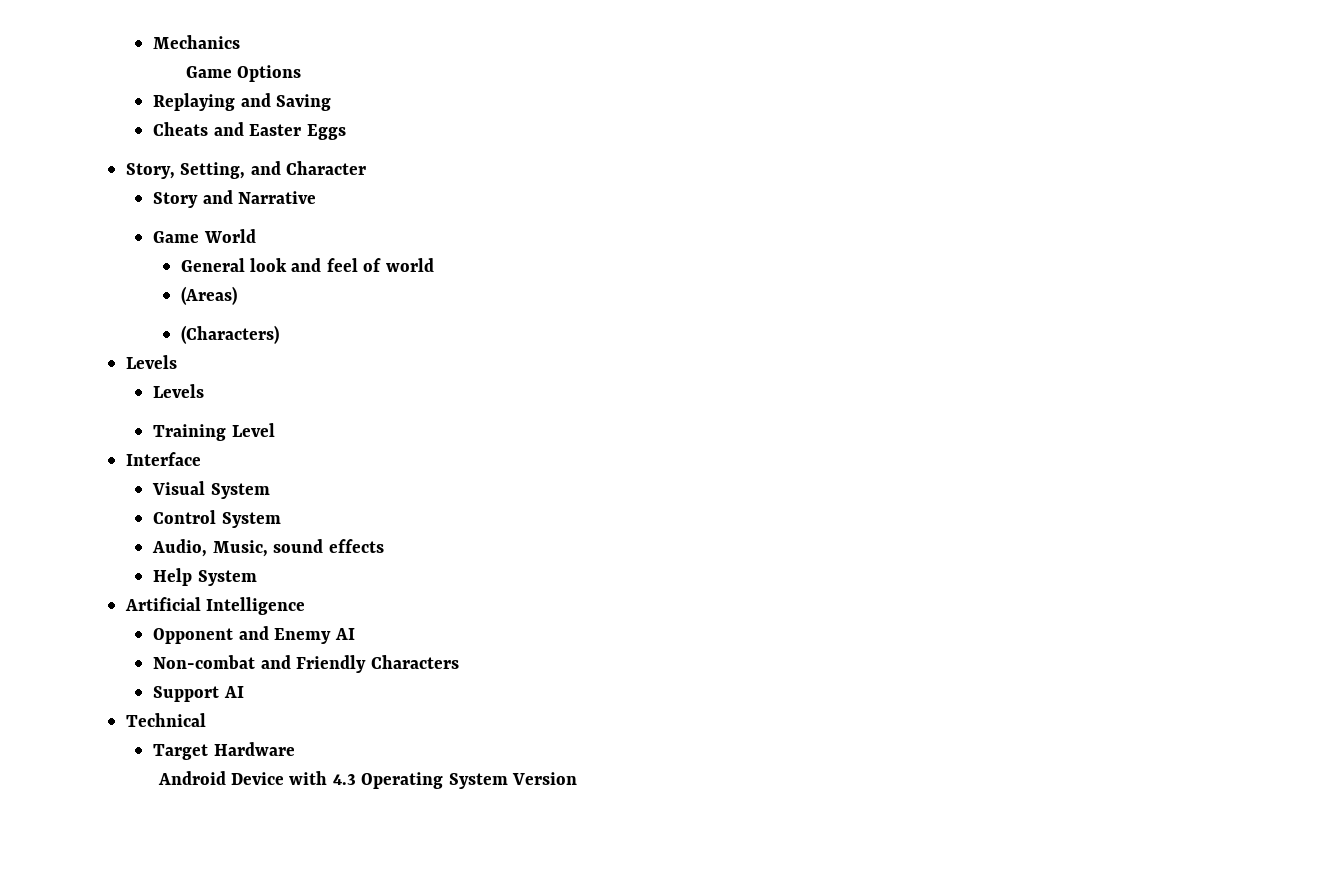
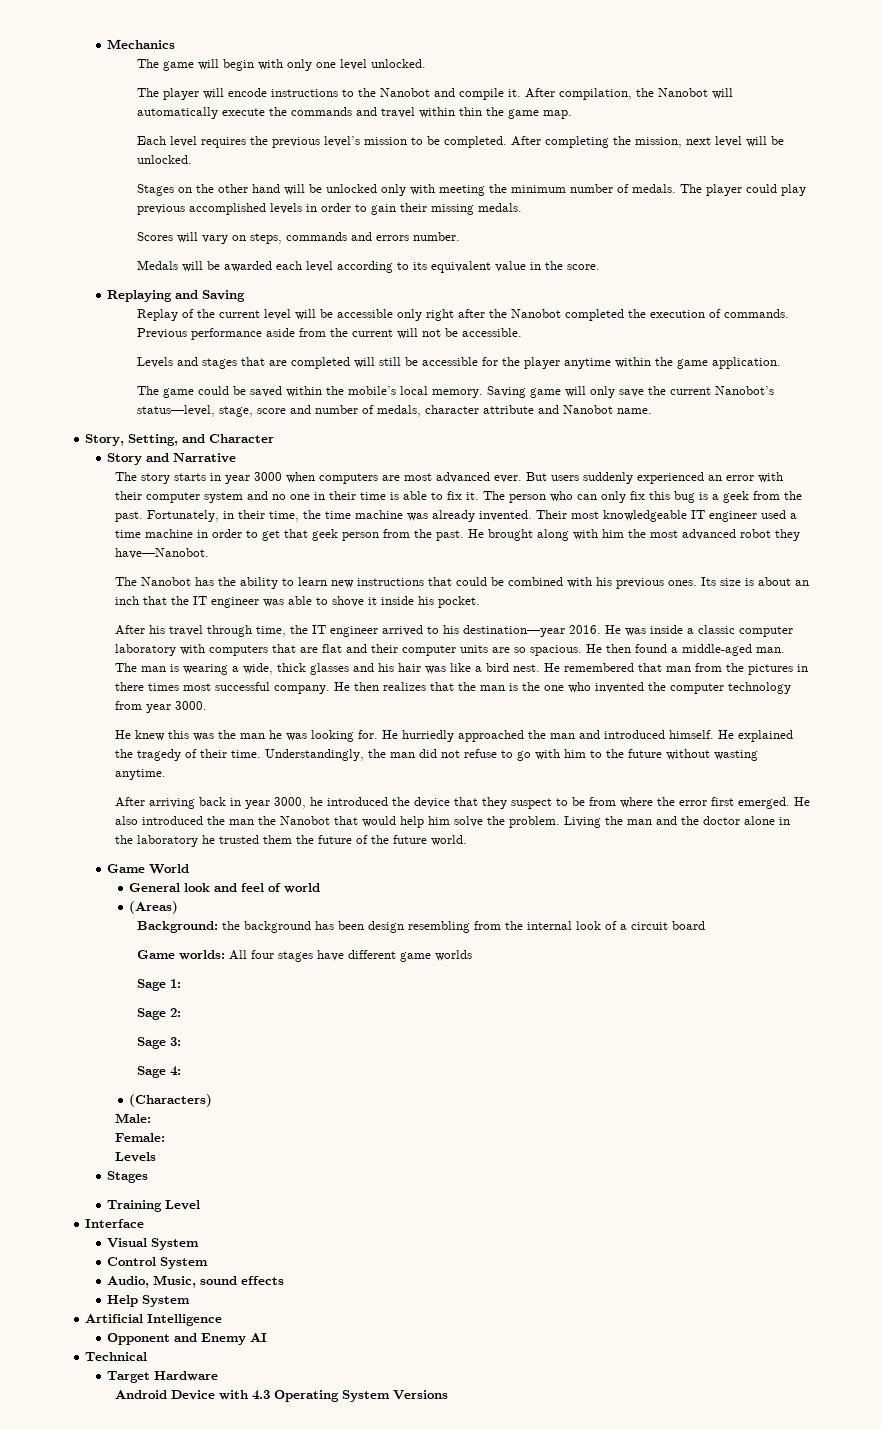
- Game Options
+ The game will begin with only one level unlocked.
+ The player will encode instructions to the Nanobot and compile it. After compilation, the Nanobot will automatically execute the commands and travel within thin the game map.
+ Each level requires the previous level’s mission to be completed. After completing the mission, next level will be unlocked.
+ Stages on the other hand will be unlocked only with meeting the minimum number of medals. The player could play previous accomplished levels in order to gain their missing medals.
+ Scores will vary on steps, commands and errors number.
+ Medals will be awarded each level according to its equivalent value in the score.
  Replaying and Saving
- Cheats and Easter Eggs
+ Replay of the current level will be accessible only right after the Nanobot completed the execution of commands. Previous performance aside from the current will not be accessible.
+ Levels and stages that are completed will still be accessible for the player anytime within the game application.
+ The game could be saved within the mobile’s local memory. Saving game will only save the current Nanobot’s status—level, stage, score and number of medals, character attribute and Nanobot name.
+ The story starts in year 3000 when computers are most advanced ever. But users suddenly experienced an error with their computer system and no one in their time is able to fix it. The person who can only fix this bug is a geek from the past. Fortunately, in their time, the time machine was already invented. Their most knowledgeable IT engineer used a time machine in order to get that geek person from the past. He brought along with him the most advanced robot they have—Nanobot.
+ The Nanobot has the ability to learn new instructions that could be combined with his previous ones. Its size is about an inch that the IT engineer was able to shove it inside his pocket.
+ After his travel through time, the IT engineer arrived to his destination—year 2016. He was inside a classic computer laboratory with computers that are flat and their computer units are so spacious. He then found a middle-aged man. The man is wearing a wide, thick glasses and his hair was like a bird nest. He remembered that man from the pictures in there times most successful company. He then realizes that the man is the one who invented the computer technology from year 3000.
+ He knew this was the man he was looking for. He hurriedly approached the man and introduced himself. He explained the tragedy of their time. Understandingly, the man did not refuse to go with him to the future without wasting anytime.
+ After arriving back in year 3000, he introduced the device that they suspect to be from where the error first emerged. He also introduced the man the Nanobot that would help him solve the problem. Living the man and the doctor alone in the laboratory he trusted them the future of the future world.
+ Background: the background has been design resembling from the internal look of a circuit board
+ Game worlds: All four stages have different game worlds
+ Sage 1:
+ Sage 2:
+ Sage 3:
+ Sage 4:
  (Characters)
+ Male:
+ Female:
  Levels
- Levels
+ Stages
- Non-combat and Friendly Characters
- Support AI
- Android Device with 4.3 Operating System Version
+ Android Device with 4.3 Operating System Versions

